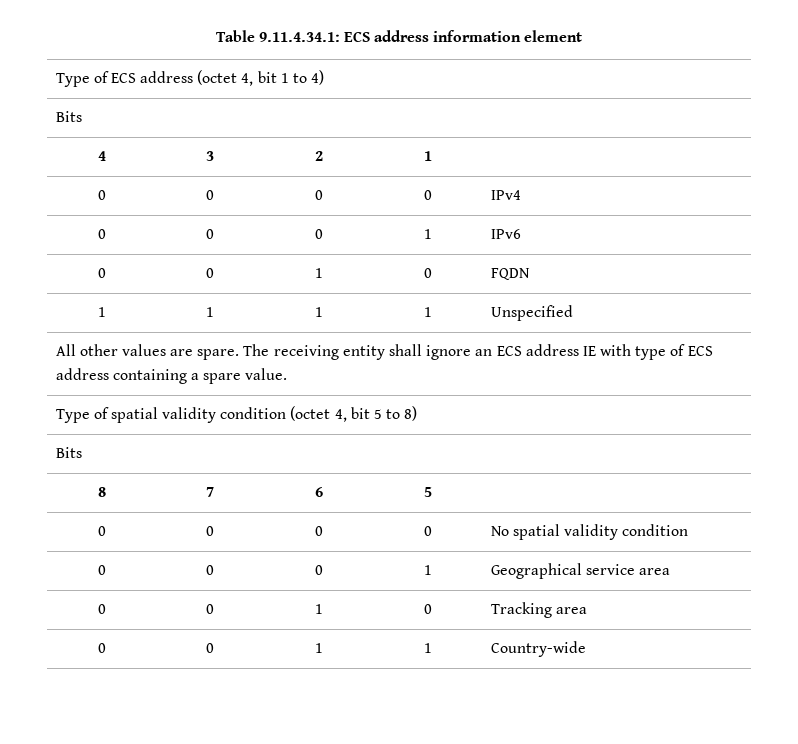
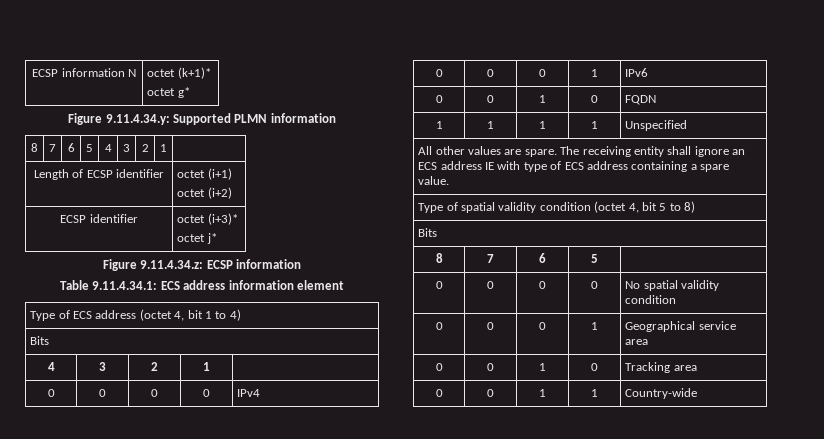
+ ECSP information N | octet (k+1)*
+ octet g*
+ Figure 9.11.4.34.y: Supported PLMN information
+ 8 | 7 | 6 | 5 | 4 | 3 | 2 | 1 |
+ Length of ECSP identifier | octet (i+1)
+ octet (i+2)
+ ECSP identifier | octet (i+3)*
+ octet j*
+ Figure 9.11.4.34.z: ECSP information

